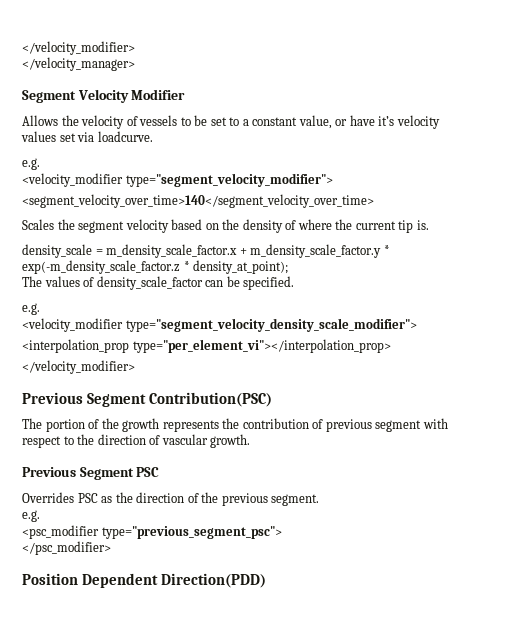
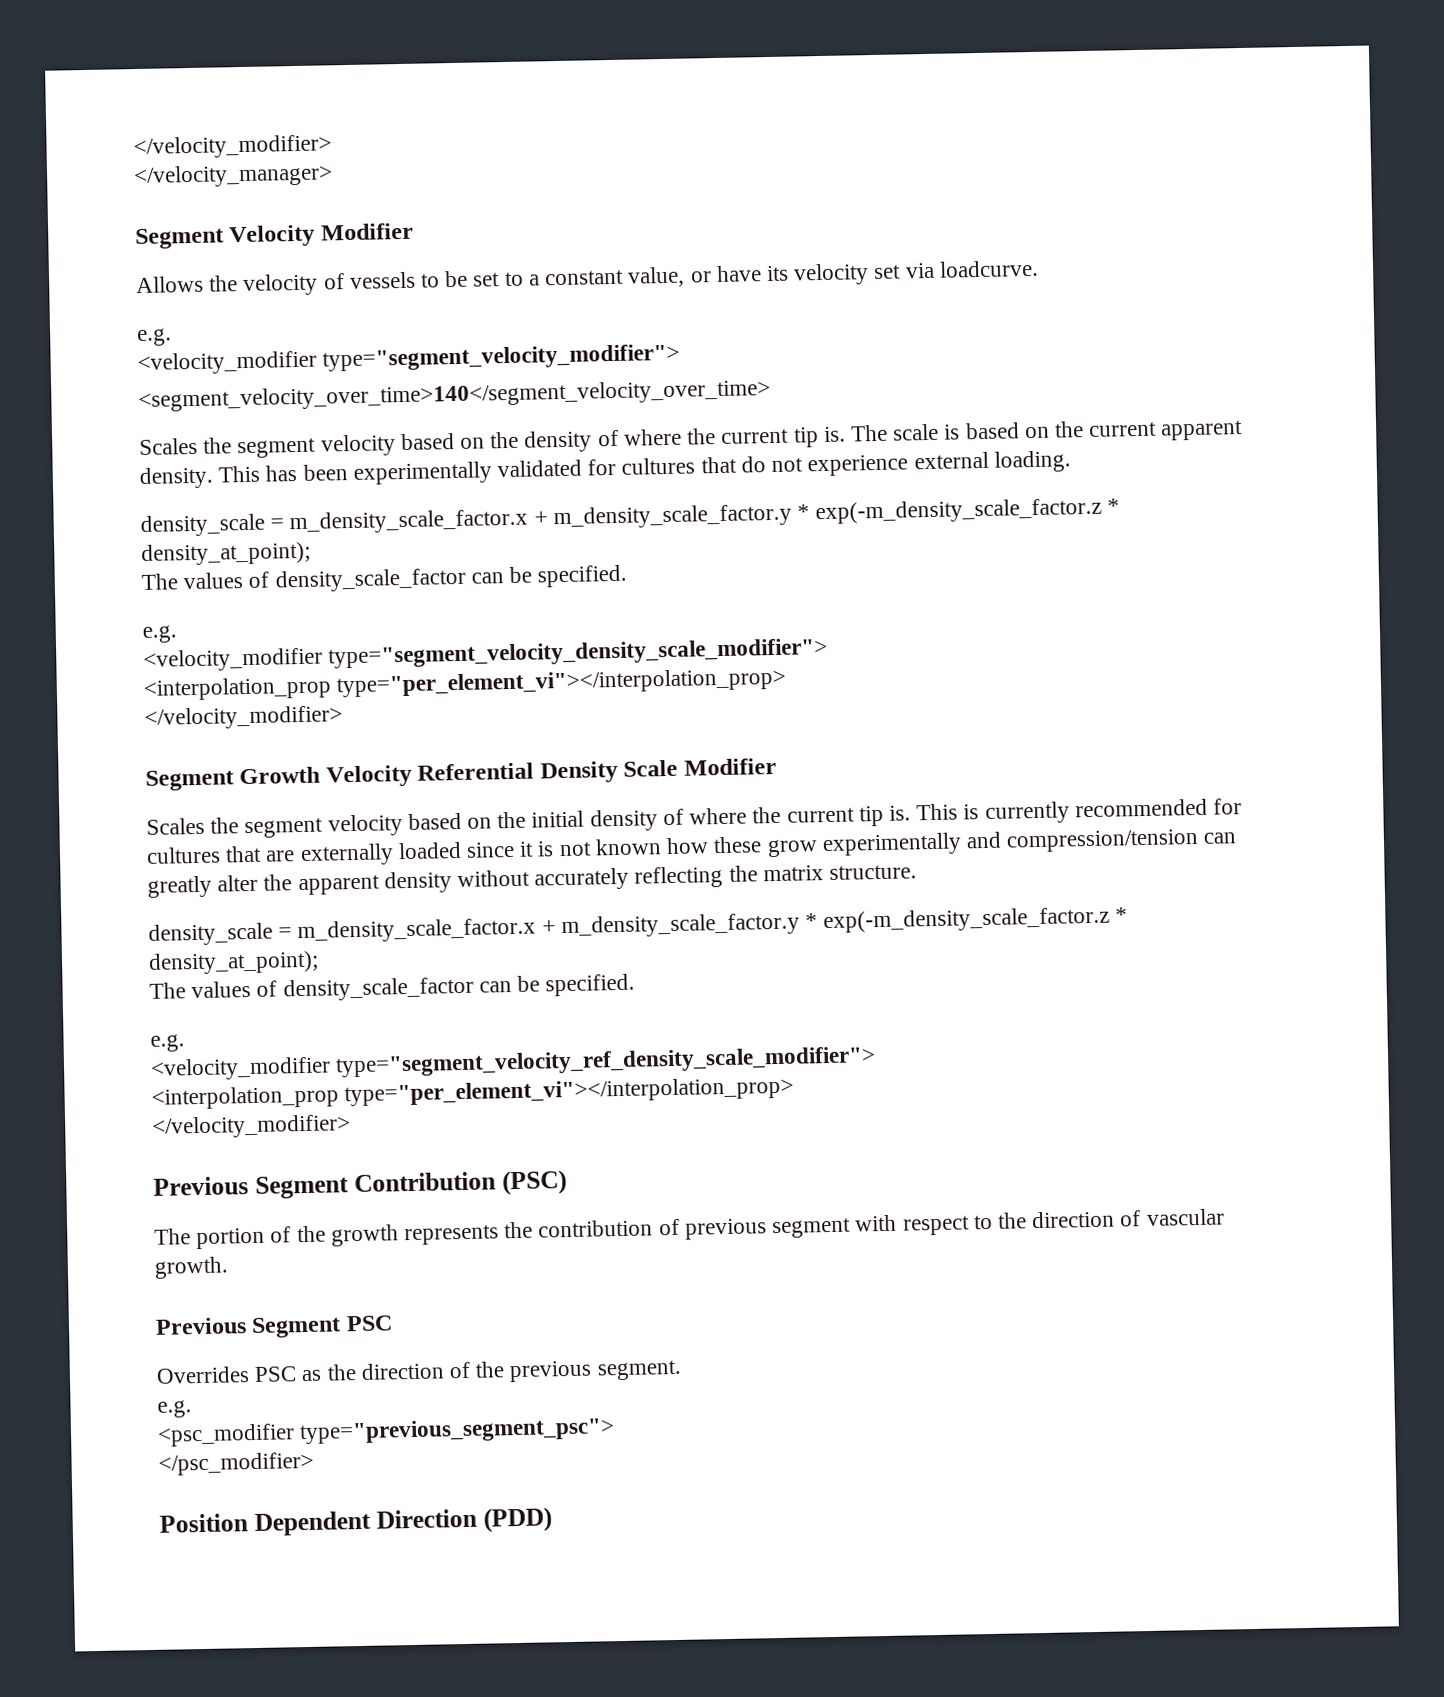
- Allows the velocity of vessels to be set to a constant value, or have it’s velocity values set via loadcurve.
+ Allows the velocity of vessels to be set to a constant value, or have its velocity set via loadcurve.
+ The scale is based on the current apparent density. This has been experimentally validated for cultures that do not experience external loading.
- Previous Segment Contribution(PSC)
+ Segment Growth Velocity Referential Density Scale Modifier
+ Scales the segment velocity based on the initial density of where the current tip is. This is currently recommended for cultures that are externally loaded since it is not known how these grow experimentally and compression/tension can greatly alter the apparent density without accurately reflecting the matrix structure.
+ density_scale = m_density_scale_factor.x + m_density_scale_factor.y * exp(-m_density_scale_factor.z * density_at_point);
+ The values of density_scale_factor can be specified.
+ e.g.
+ <velocity_modifier type="segment_velocity_ref_density_scale_modifier">
+ <interpolation_prop type="per_element_vi"></interpolation_prop>
+ </velocity_modifier>
+ Previous Segment Contribution (PSC)
- Position Dependent Direction(PDD)
+ Position Dependent Direction (PDD)

